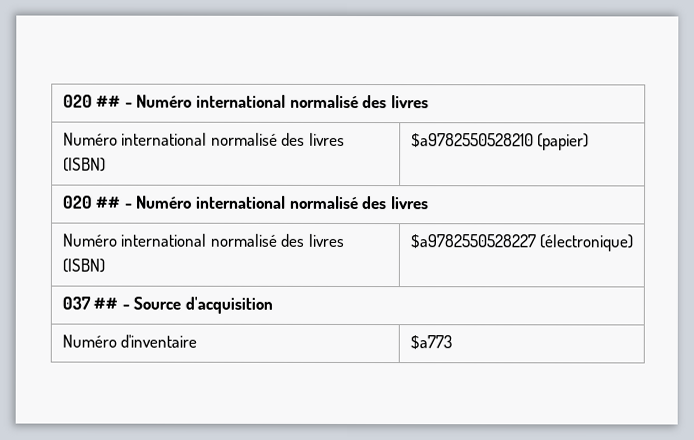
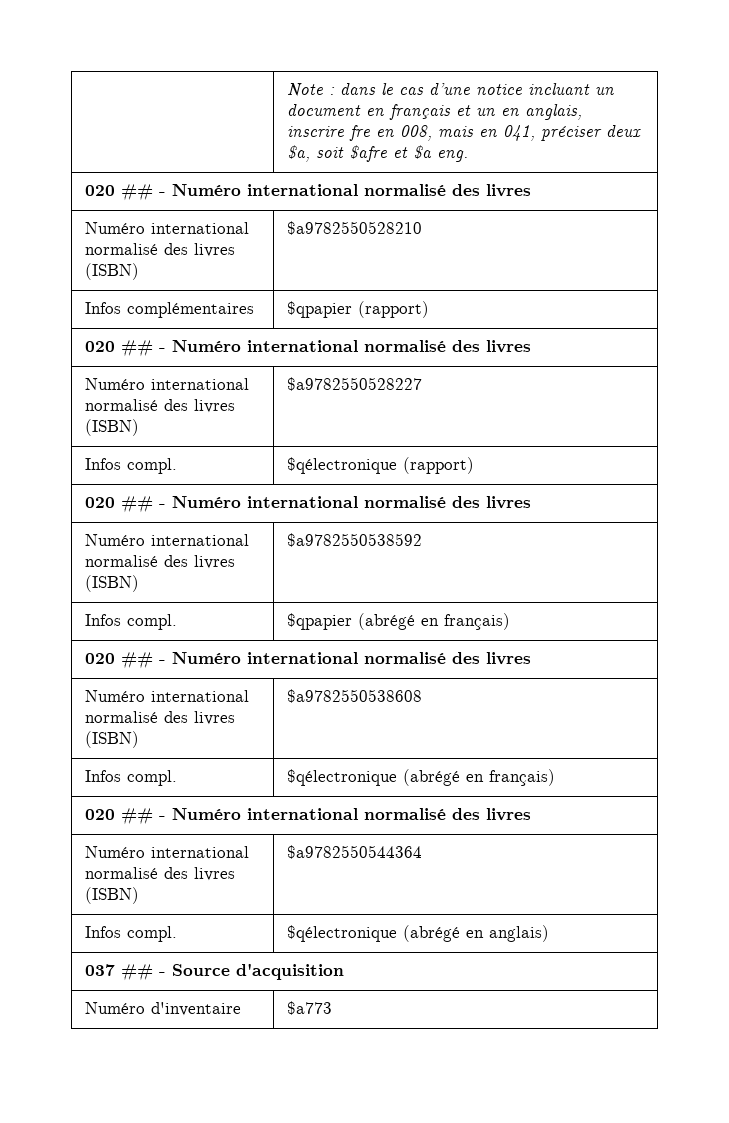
+ | Note : dans le cas d’une notice incluant un document en français et un en anglais, inscrire fre en 008, mais en 041, préciser deux $a, soit $afre et $a eng.
- Numéro international normalisé des livres (ISBN) | $a9782550528210 (papier)
+ Numéro international normalisé des livres (ISBN) | $a9782550528210
+ Infos complémentaires | $qpapier (rapport)
- Numéro international normalisé des livres (ISBN) | $a9782550528227 (électronique)
+ Numéro international normalisé des livres (ISBN) | $a9782550528227
+ Infos compl. | $qélectronique (rapport)
+ 020 ## - Numéro international normalisé des livres
+ Numéro international normalisé des livres (ISBN) | $a9782550538592
+ Infos compl. | $qpapier (abrégé en français)
+ 020 ## - Numéro international normalisé des livres
+ Numéro international normalisé des livres (ISBN) | $a9782550538608
+ Infos compl. | $qélectronique (abrégé en français)
+ 020 ## - Numéro international normalisé des livres
+ Numéro international normalisé des livres (ISBN) | $a9782550544364
+ Infos compl. | $qélectronique (abrégé en anglais)

